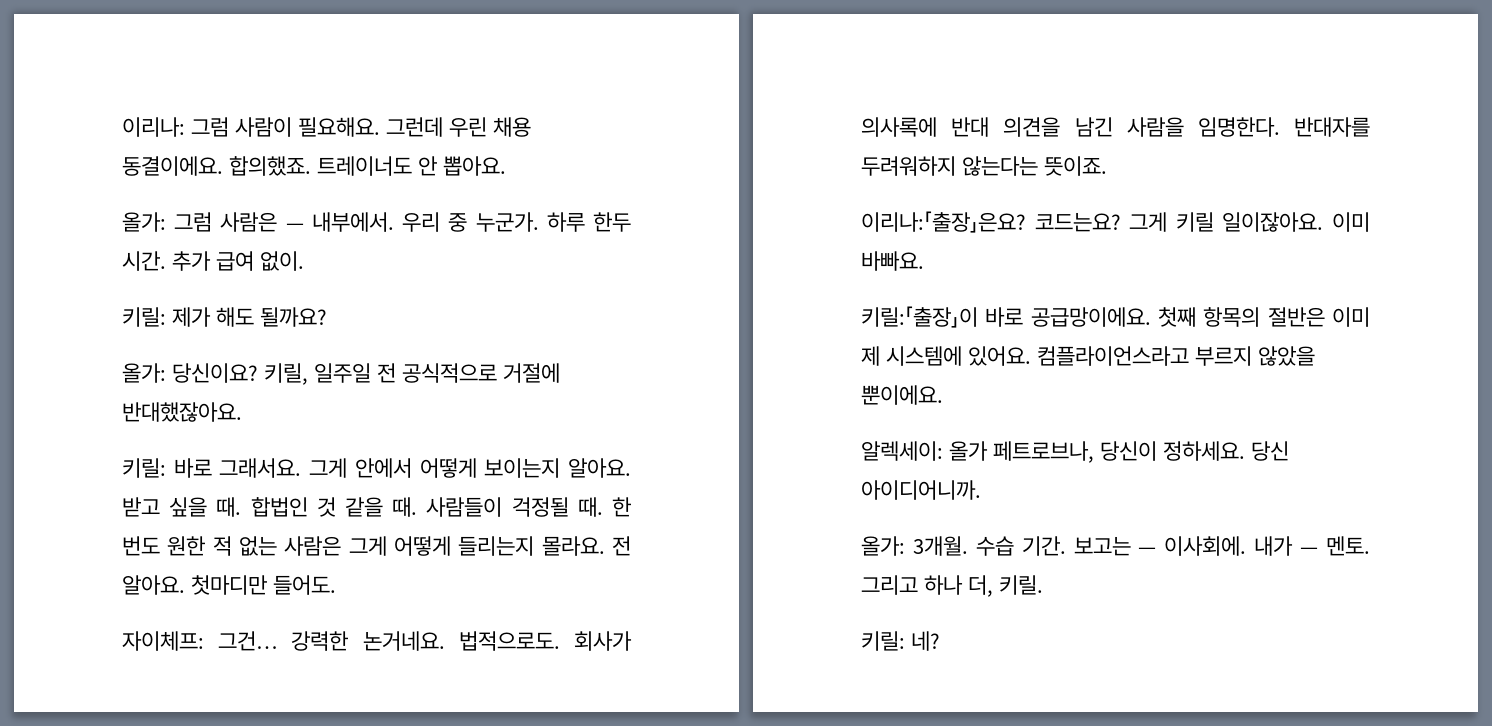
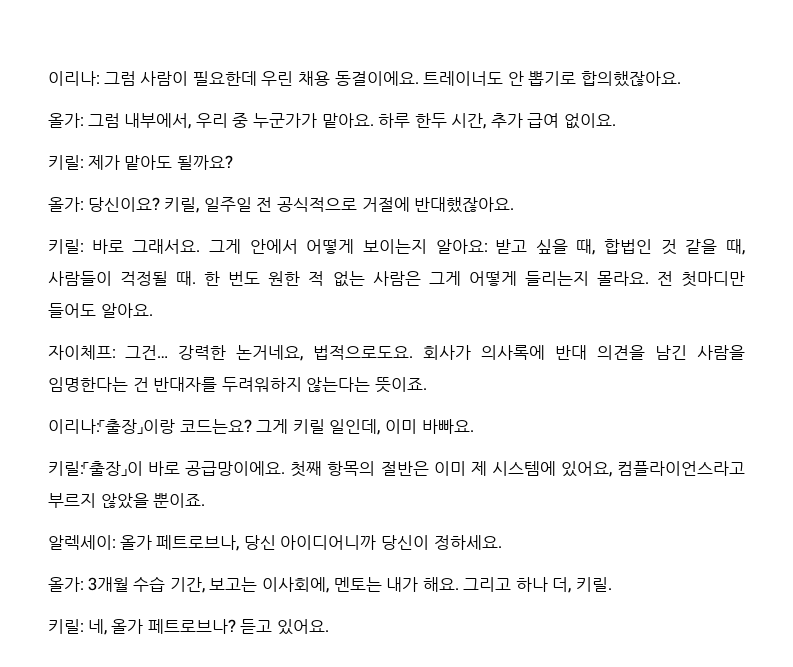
- 이리나: 그럼 사람이 필요해요. 그런데 우린 채용 동결이에요.
+ 이리나: 그럼 사람이 필요한데 우린 채용 동결이에요.
- 합의했죠.
- 트레이너도 안 뽑아요.
+ 트레이너도 안 뽑기로 합의했잖아요.
- 올가: 그럼 사람은 — 내부에서. 우리 중 누군가.
+ 올가: 그럼 내부에서, 우리 중 누군가가 맡아요.
- 하루 한두 시간. 추가 급여 없이.
+ 하루 한두 시간, 추가 급여 없이요.
- 키릴: 제가 해도 될까요?
+ 키릴: 제가 맡아도 될까요?
- 그게 안에서 어떻게 보이는지 알아요. 받고 싶을 때. 합법인 것 같을 때. 사람들이 걱정될 때.
+ 그게 안에서 어떻게 보이는지 알아요: 받고 싶을 때, 합법인 것 같을 때, 사람들이 걱정될 때.
- 전 알아요. 첫마디만 들어도.
+ 전 첫마디만 들어도 알아요.
- 강력한 논거네요. 법적으로도.
+ 강력한 논거네요, 법적으로도요.
- 회사가 의사록에 반대 의견을 남긴 사람을 임명한다. 반대자를 두려워하지 않는다는 뜻이죠.
+ 회사가 의사록에 반대 의견을 남긴 사람을 임명한다는 건 반대자를 두려워하지 않는다는 뜻이죠.
- 이리나:「출장」은요? 코드는요?
+ 이리나:「출장」이랑 코드는요?
- 그게 키릴 일이잖아요. 이미 바빠요.
+ 그게 키릴 일인데, 이미 바빠요.
- 첫째 항목의 절반은 이미 제 시스템에 있어요. 컴플라이언스라고 부르지 않았을 뿐이에요.
+ 첫째 항목의 절반은 이미 제 시스템에 있어요, 컴플라이언스라고 부르지 않았을 뿐이죠.
- 알렉세이: 올가 페트로브나, 당신이 정하세요. 당신 아이디어니까.
- 올가: 3개월. 수습 기간. 보고는 — 이사회에. 내가 — 멘토.
+ 알렉세이: 올가 페트로브나, 당신 아이디어니까 당신이 정하세요.
+ 올가: 3개월 수습 기간, 보고는 이사회에, 멘토는 내가 해요.
- 키릴: 네?
+ 키릴: 네, 올가 페트로브나? 듣고 있어요.

